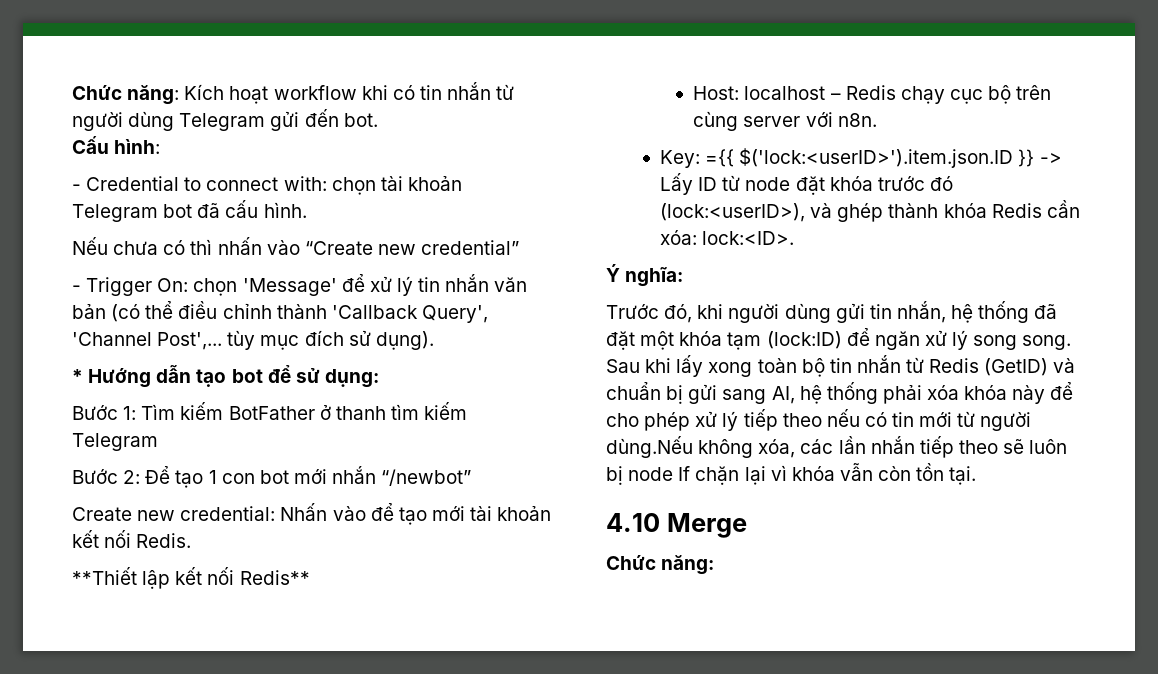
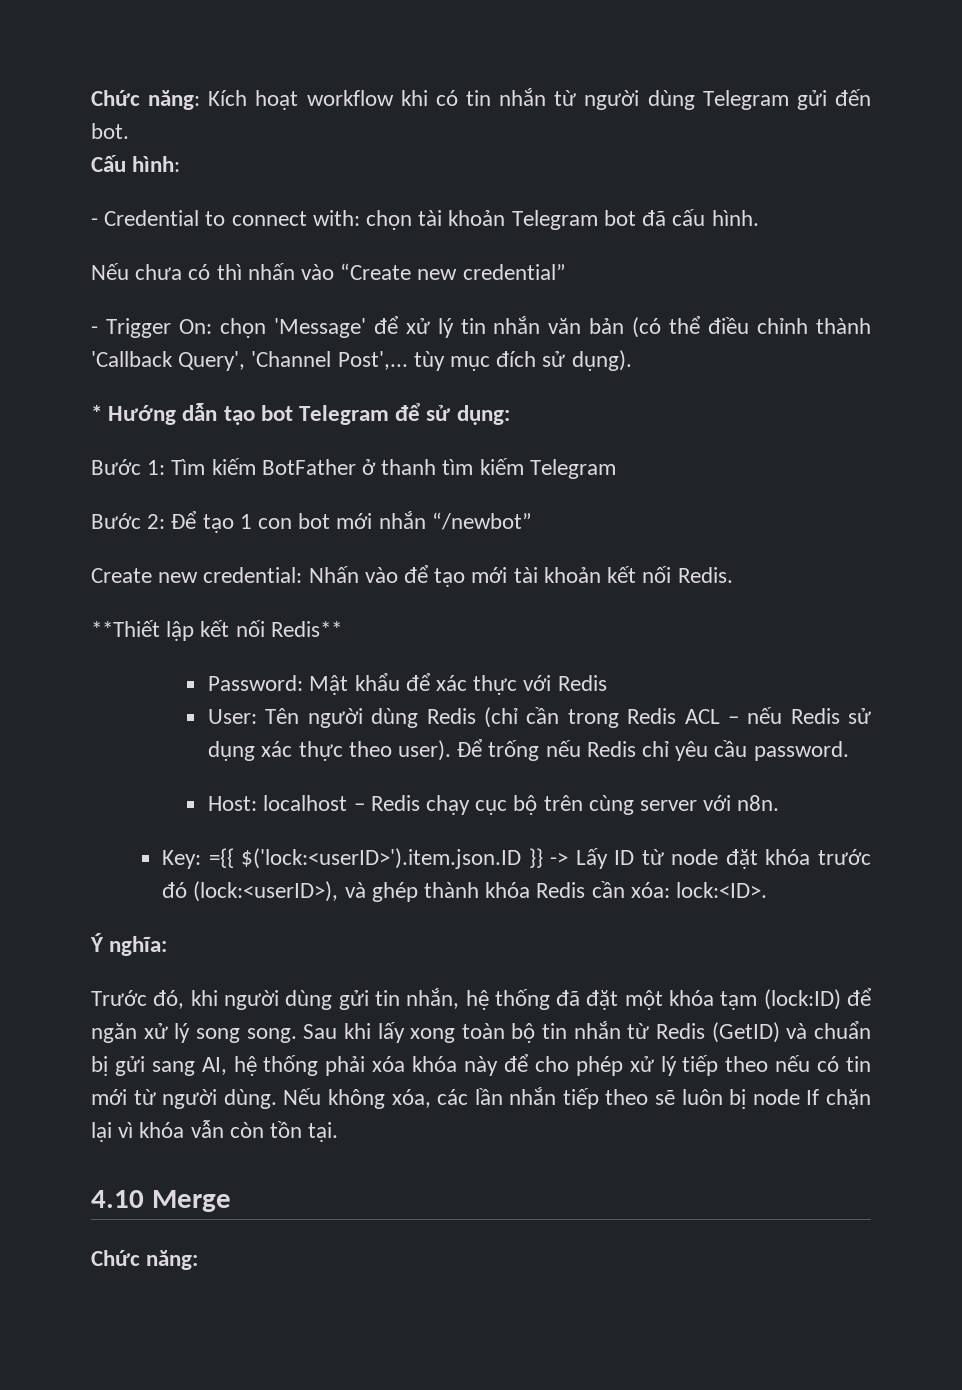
- * Hướng dẫn tạo bot để sử dụng:
+ * Hướng dẫn tạo bot Telegram để sử dụng:
+ Password: Mật khẩu để xác thực với Redis
+ User: Tên người dùng Redis (chỉ cần trong Redis ACL – nếu Redis sử dụng xác thực theo user). Để trống nếu Redis chỉ yêu cầu password.
- Sau khi lấy xong toàn bộ tin nhắn từ Redis (GetID) và chuẩn bị gửi sang AI, hệ thống phải xóa khóa này để cho phép xử lý tiếp theo nếu có tin mới từ người dùng.Nếu không xóa, các lần nhắn tiếp theo sẽ luôn bị node If chặn lại vì khóa vẫn còn tồn tại.
+ Sau khi lấy xong toàn bộ tin nhắn từ Redis (GetID) và chuẩn bị gửi sang AI, hệ thống phải xóa khóa này để cho phép xử lý tiếp theo nếu có tin mới từ người dùng. Nếu không xóa, các lần nhắn tiếp theo sẽ luôn bị node If chặn lại vì khóa vẫn còn tồn tại.

